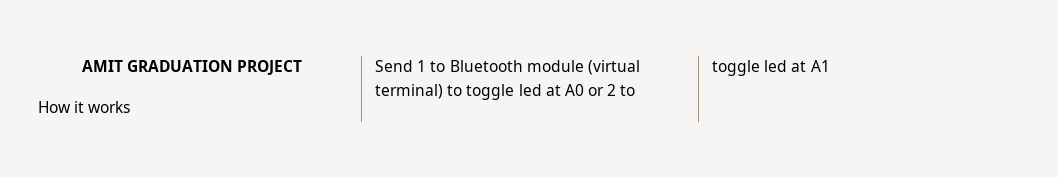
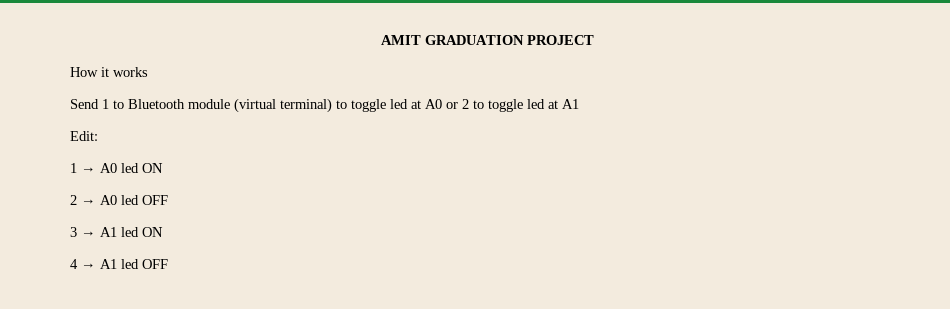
+ Edit:
+ 1 → A0 led ON
+ 2 → A0 led OFF
+ 3 → A1 led ON
+ 4 → A1 led OFF

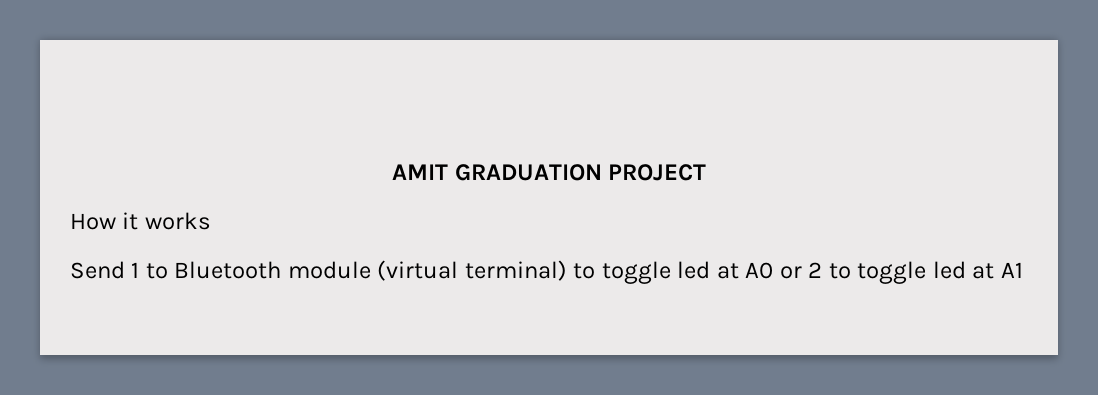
- Edit:
- 1 → A0 led ON
- 2 → A0 led OFF
- 3 → A1 led ON
- 4 → A1 led OFF

